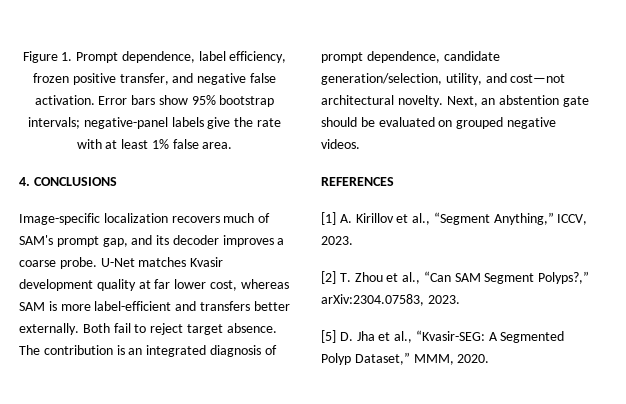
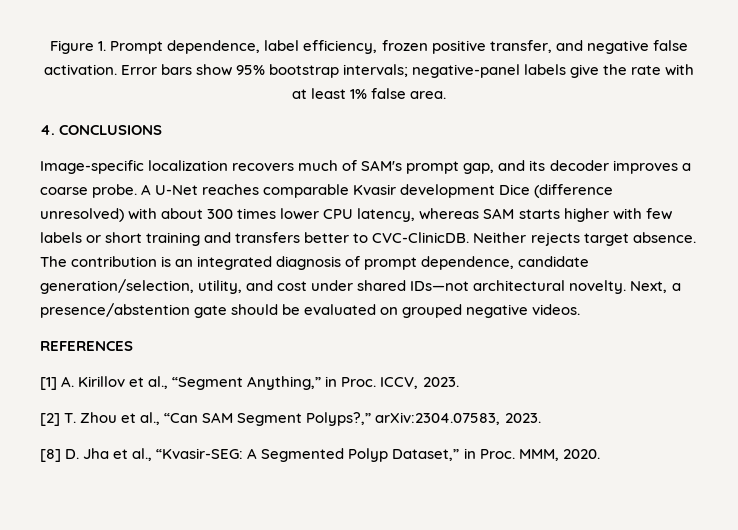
- U-Net matches Kvasir development quality at far lower cost, whereas SAM is more label-efficient and transfers better externally. Both fail to reject target absence.
+ A U-Net reaches comparable Kvasir development Dice (difference unresolved) with about 300 times lower CPU latency, whereas SAM starts higher with few labels or short training and transfers better to CVC-ClinicDB. Neither rejects target absence.
- The contribution is an integrated diagnosis of prompt dependence, candidate generation/selection, utility, and cost—not architectural novelty.
+ The contribution is an integrated diagnosis of prompt dependence, candidate generation/selection, utility, and cost under shared IDs—not architectural novelty.
- Next, an abstention gate should be evaluated on grouped negative videos.
+ Next, a presence/abstention gate should be evaluated on grouped negative videos.
- [1] A. Kirillov et al., “Segment Anything,” ICCV, 2023.
+ [1] A. Kirillov et al., “Segment Anything,” in Proc. ICCV, 2023.
- [5] D. Jha et al., “Kvasir-SEG: A Segmented Polyp Dataset,” MMM, 2020.
+ [8] D. Jha et al., “Kvasir-SEG: A Segmented Polyp Dataset,” in Proc. MMM, 2020.

